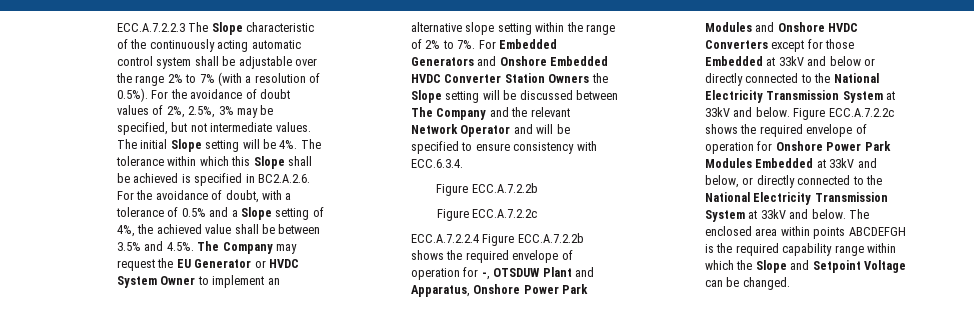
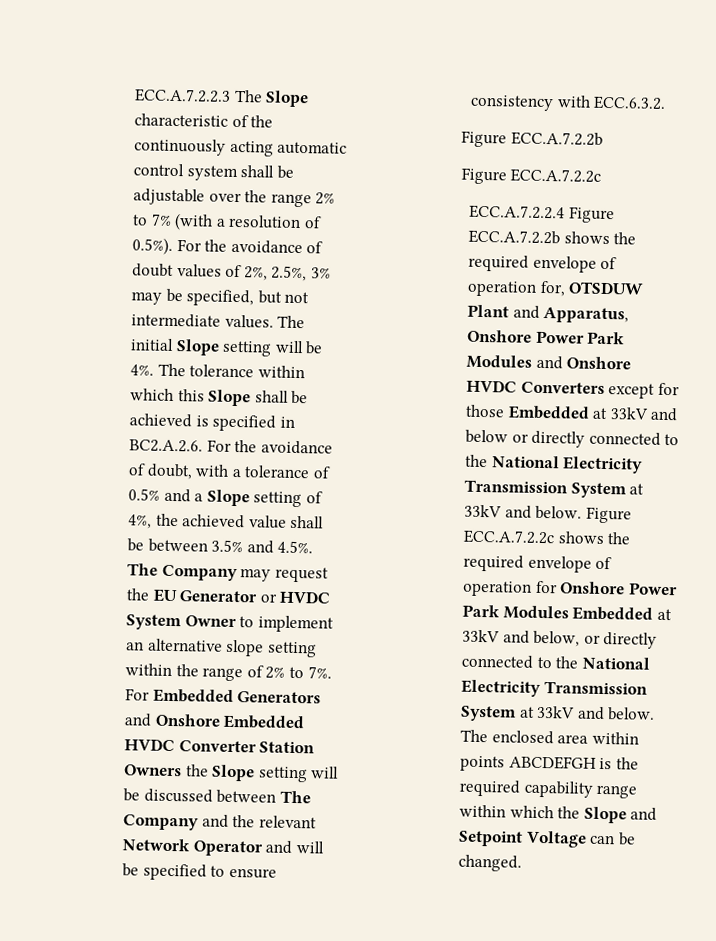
- For Embedded Generators and Onshore Embedded HVDC Converter Station Owners the Slope setting will be discussed between The Company and the relevant Network Operator and will be specified to ensure consistency with ECC.6.3.4.
+ For Embedded Generators and Onshore Embedded HVDC Converter Station Owners the Slope setting will be discussed between The Company and the relevant Network Operator and will be specified to ensure consistency with ECC.6.3.2.
- ECC.A.7.2.2.4 Figure ECC.A.7.2.2b shows the required envelope of operation for -, OTSDUW Plant and Apparatus, Onshore Power Park Modules and Onshore HVDC Converters except for those Embedded at 33kV and below or directly connected to the National Electricity Transmission System at 33kV and below.
+ ECC.A.7.2.2.4 Figure ECC.A.7.2.2b shows the required envelope of operation for, OTSDUW Plant and Apparatus, Onshore Power Park Modules and Onshore HVDC Converters except for those Embedded at 33kV and below or directly connected to the National Electricity Transmission System at 33kV and below.

